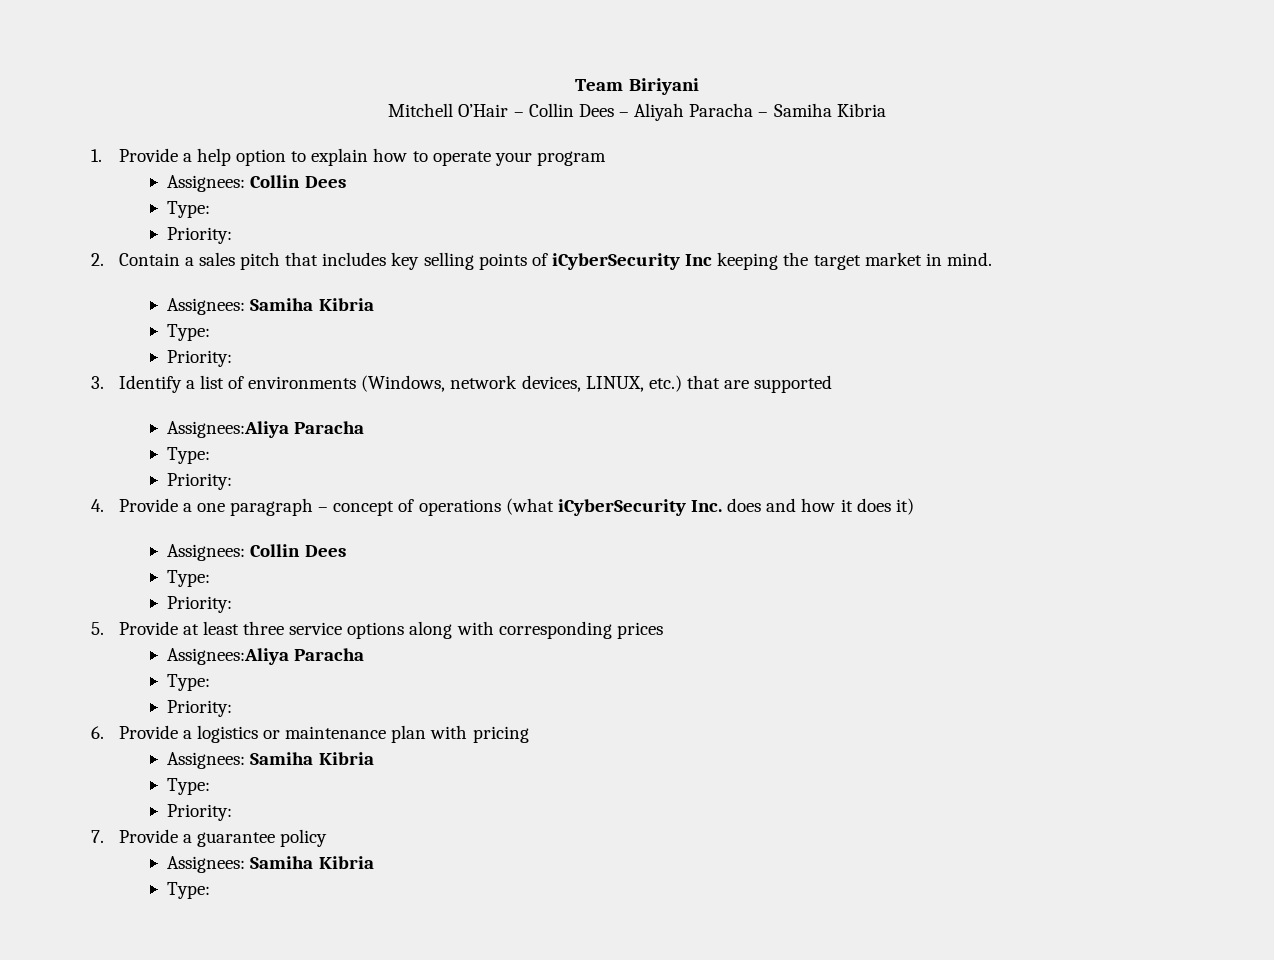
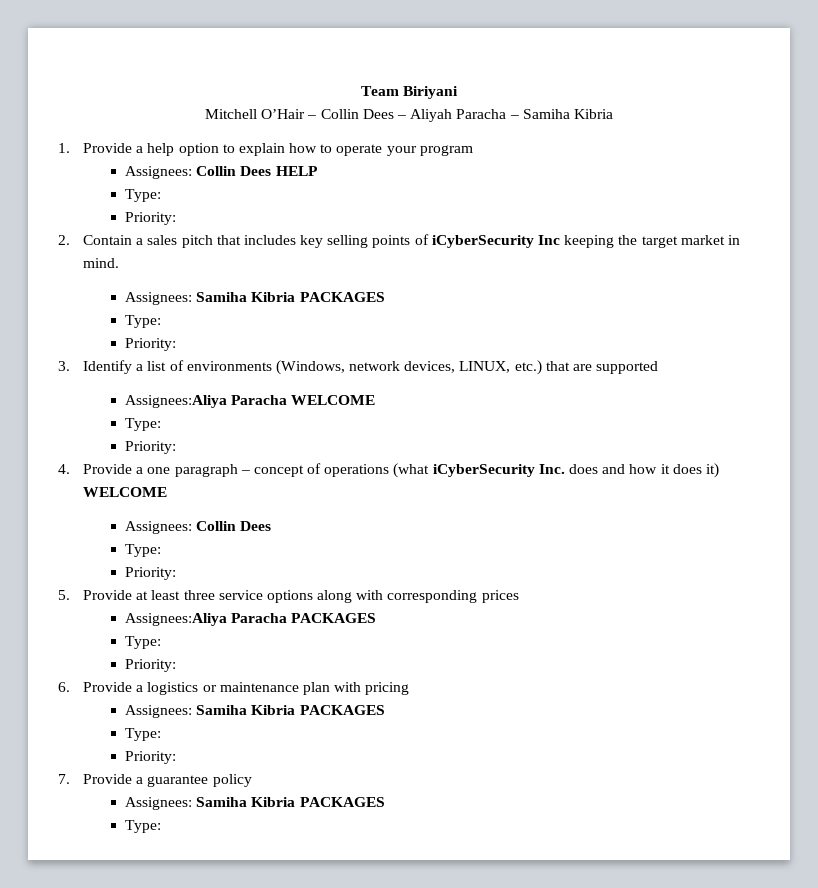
  1. Provide a help option to explain how to operate your program
- Assignees: Collin Dees
+ Assignees: Collin Dees HELP
  2. Contain a sales pitch that includes key selling points of iCyberSecurity Inc keeping the target market in mind.
- Assignees: Samiha Kibria
+ Assignees: Samiha Kibria PACKAGES
  3. Identify a list of environments (Windows, network devices, LINUX, etc.) that are supported
- Assignees:Aliya Paracha
+ Assignees:Aliya Paracha WELCOME
- 4. Provide a one paragraph – concept of operations (what iCyberSecurity Inc. does and how it does it)
+ 4. Provide a one paragraph – concept of operations (what iCyberSecurity Inc. does and how it does it) WELCOME
  5. Provide at least three service options along with corresponding prices
- Assignees:Aliya Paracha
+ Assignees:Aliya Paracha PACKAGES
  6. Provide a logistics or maintenance plan with pricing
- Assignees: Samiha Kibria
+ Assignees: Samiha Kibria PACKAGES
  7. Provide a guarantee policy
- Assignees: Samiha Kibria
+ Assignees: Samiha Kibria PACKAGES

